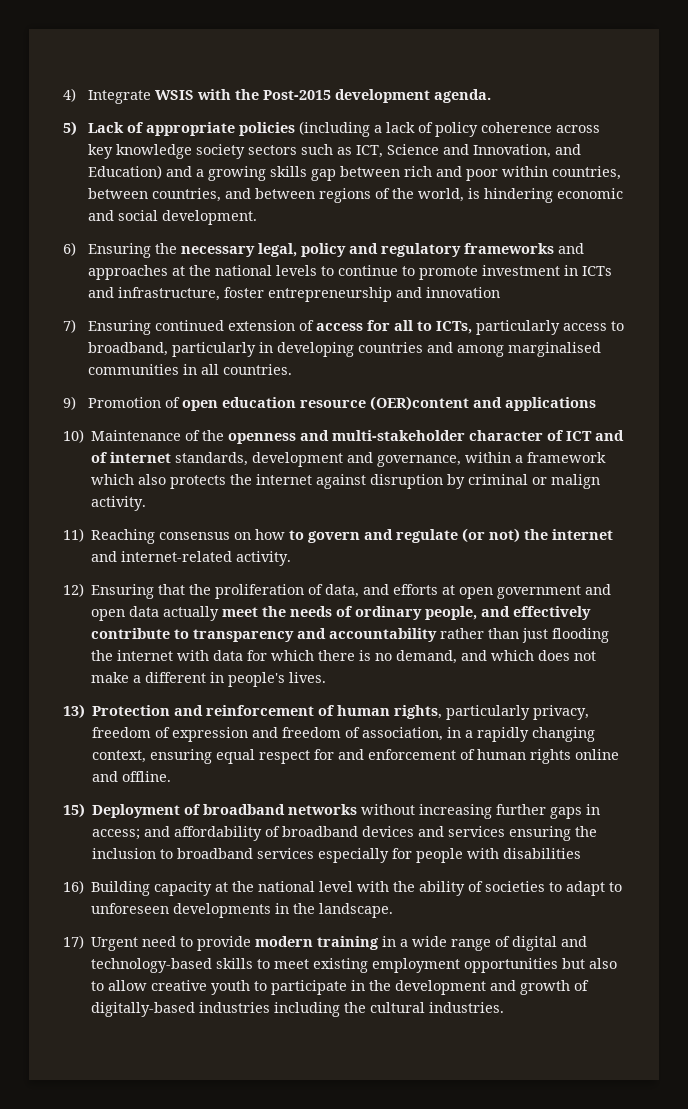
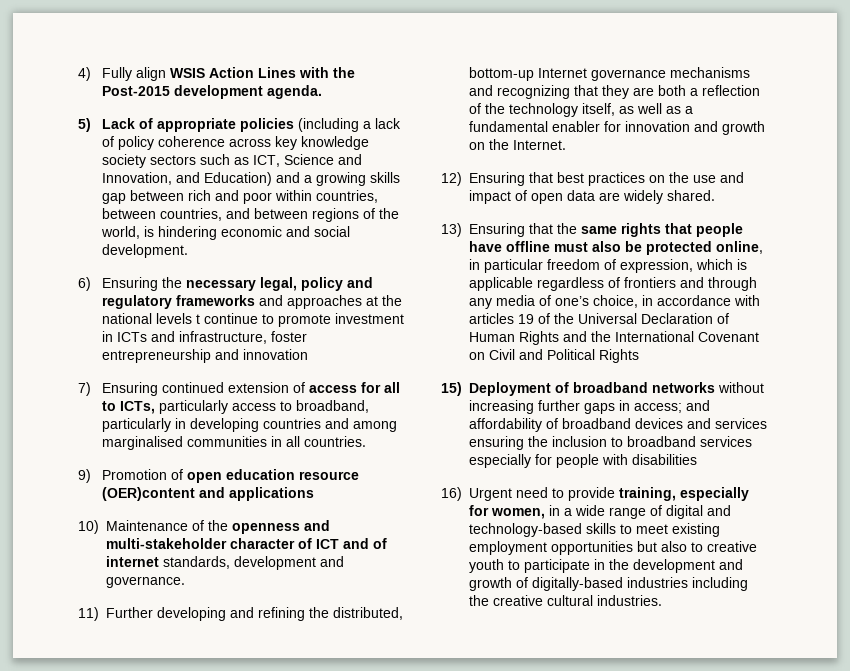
- 4) Integrate WSIS with the Post-2015 development agenda.
+ 4) Fully align WSIS Action Lines with the Post-2015 development agenda.
- 6) Ensuring the necessary legal, policy and regulatory frameworks and approaches at the national levels to continue to promote investment in ICTs and infrastructure, foster entrepreneurship and innovation
+ 6) Ensuring the necessary legal, policy and regulatory frameworks and approaches at the national levels t continue to promote investment in ICTs and infrastructure, foster entrepreneurship and innovation
- 10) Maintenance of the openness and multi-stakeholder character of ICT and of internet standards, development and governance, within a framework which also protects the internet against disruption by criminal or malign activity.
- 11) Reaching consensus on how to govern and regulate (or not) the internet and internet-related activity.
- 12) Ensuring that the proliferation of data, and efforts at open government and open data actually meet the needs of ordinary people, and effectively contribute to transparency and accountability rather than just flooding the internet with data for which there is no demand, and which does not make a different in people's lives.
- 13) Protection and reinforcement of human rights, particularly privacy, freedom of expression and freedom of association, in a rapidly changing context, ensuring equal respect for and enforcement of human rights online and offline.
+ 10) Maintenance of the openness and multi-stakeholder character of ICT and of internet standards, development and governance.
+ 11) Further developing and refining the distributed, bottom-up Internet governance mechanisms and recognizing that they are both a reflection of the technology itself, as well as a fundamental enabler for innovation and growth on the Internet.
+ 12) Ensuring that best practices on the use and impact of open data are widely shared.
+ 13) Ensuring that the same rights that people have offline must also be protected online, in particular freedom of expression, which is applicable regardless of frontiers and through any media of one’s choice, in accordance with articles 19 of the Universal Declaration of Human Rights and the International Covenant on Civil and Political Rights
- 16) Building capacity at the national level with the ability of societies to adapt to unforeseen developments in the landscape.
- 17) Urgent need to provide modern training in a wide range of digital and technology-based skills to meet existing employment opportunities but also to allow creative youth to participate in the development and growth of digitally-based industries including the cultural industries.
+ 16) Urgent need to provide training, especially for women, in a wide range of digital and technology-based skills to meet existing employment opportunities but also to creative youth to participate in the development and growth of digitally-based industries including the creative cultural industries.

